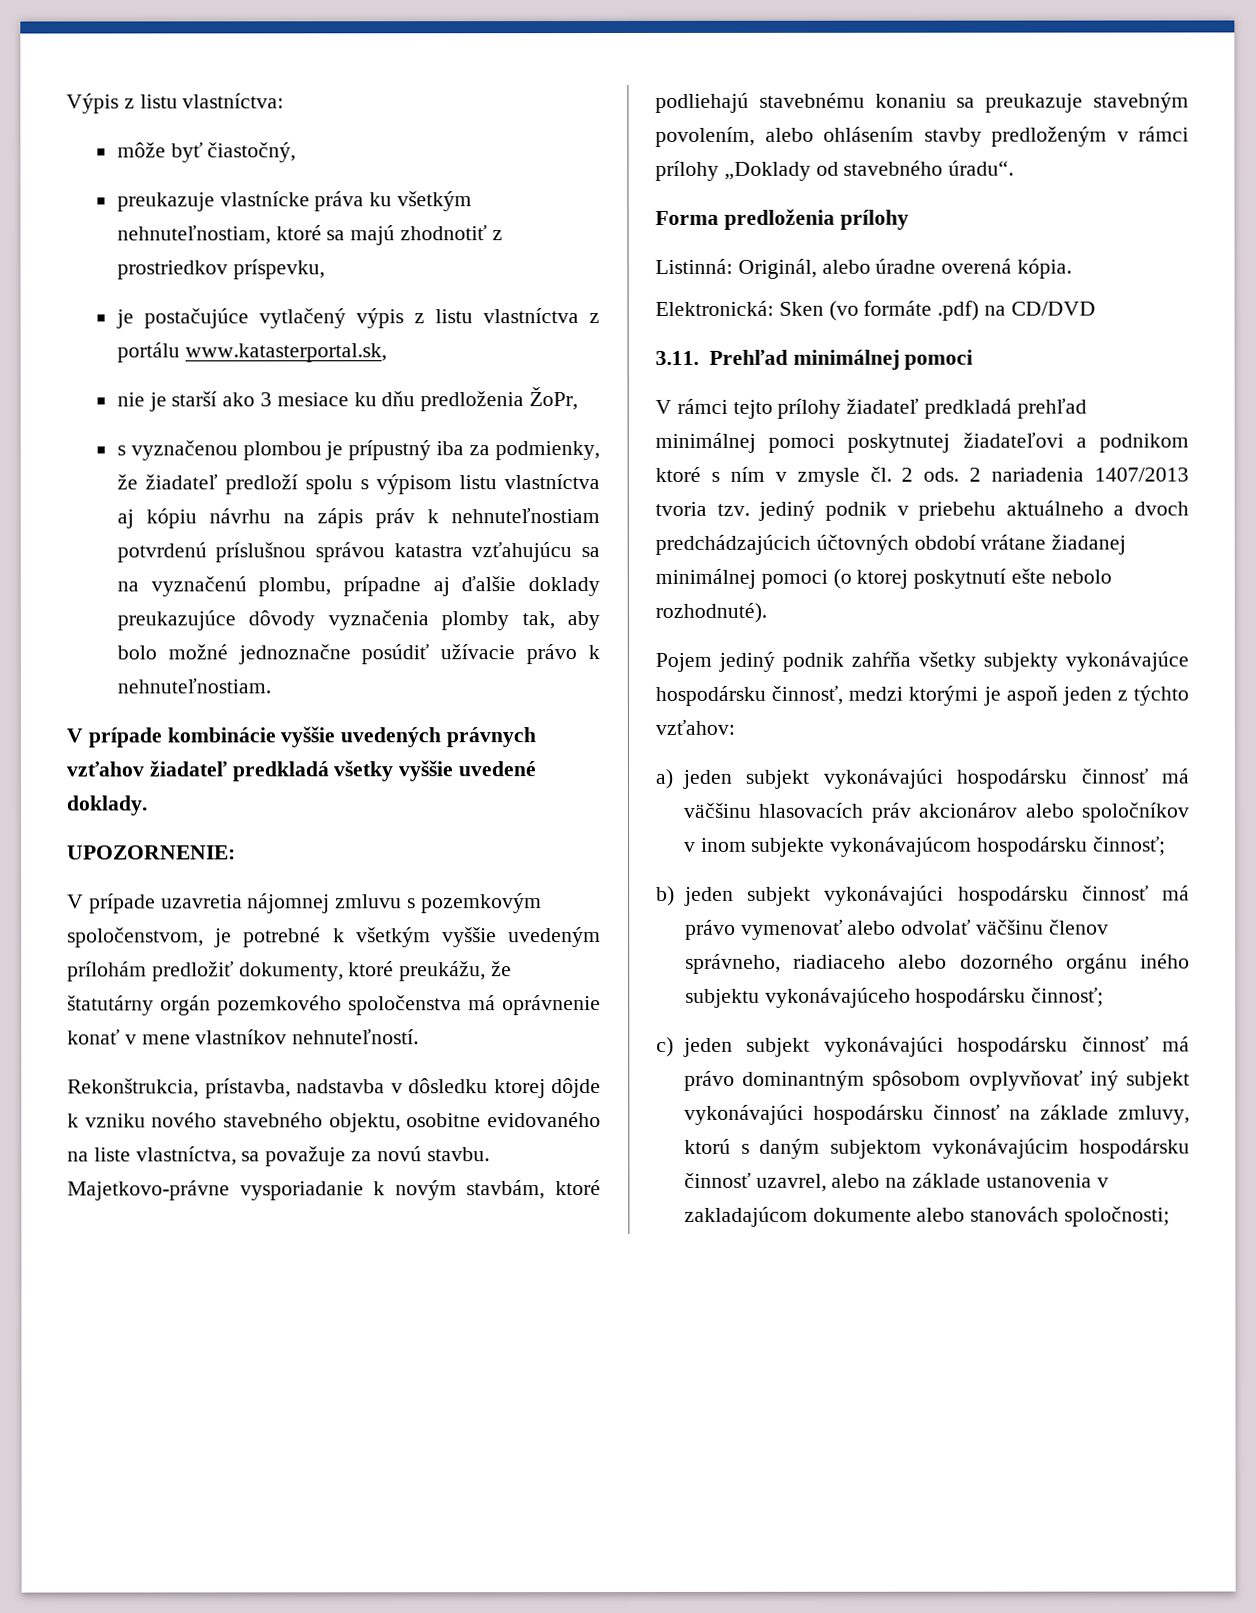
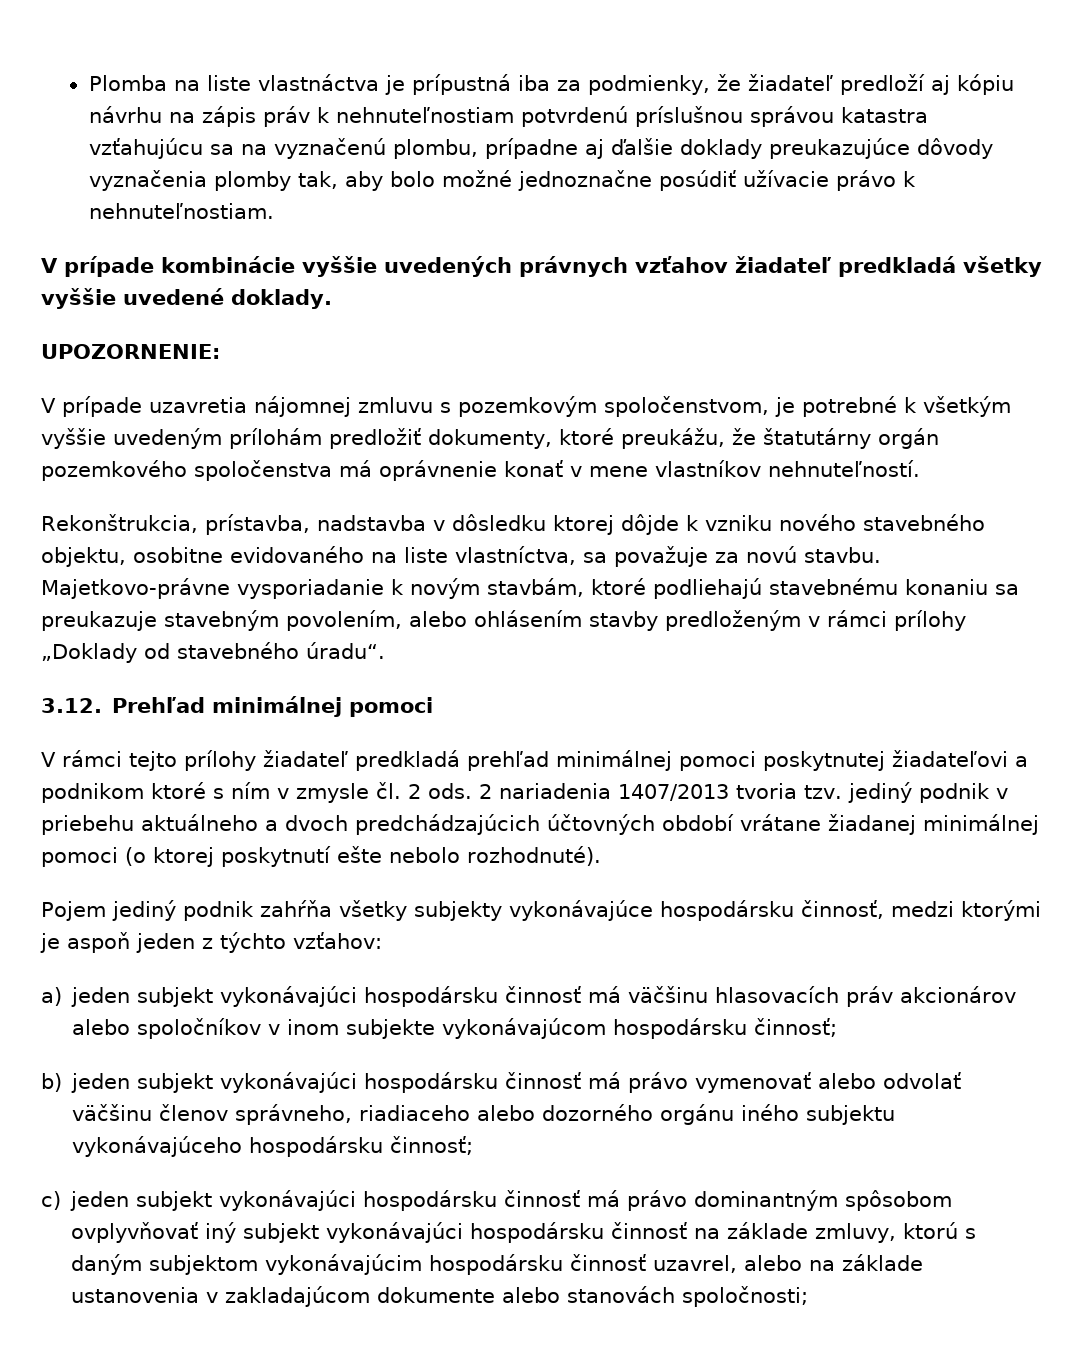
- Výpis z listu vlastníctva:
- môže byť čiastočný,
- preukazuje vlastnícke práva ku všetkým nehnuteľnostiam, ktoré sa majú zhodnotiť z prostriedkov príspevku,
- je postačujúce vytlačený výpis z listu vlastníctva z portálu www.katasterportal.sk,
- nie je starší ako 3 mesiace ku dňu predloženia ŽoPr,
- s vyznačenou plombou je prípustný iba za podmienky, že žiadateľ predloží spolu s výpisom listu vlastníctva aj kópiu návrhu na zápis práv k nehnuteľnostiam potvrdenú príslušnou správou katastra vzťahujúcu sa na vyznačenú plombu, prípadne aj ďalšie doklady preukazujúce dôvody vyznačenia plomby tak, aby bolo možné jednoznačne posúdiť užívacie právo k nehnuteľnostiam.
+ Plomba na liste vlastnáctva je prípustná iba za podmienky, že žiadateľ predloží aj kópiu návrhu na zápis práv k nehnuteľnostiam potvrdenú príslušnou správou katastra vzťahujúcu sa na vyznačenú plombu, prípadne aj ďalšie doklady preukazujúce dôvody vyznačenia plomby tak, aby bolo možné jednoznačne posúdiť užívacie právo k nehnuteľnostiam.
- Forma predloženia prílohy
- Listinná: Originál, alebo úradne overená kópia.
- Elektronická: Sken (vo formáte .pdf) na CD/DVD
- 3.11. Prehľad minimálnej pomoci
+ 3.12. Prehľad minimálnej pomoci

